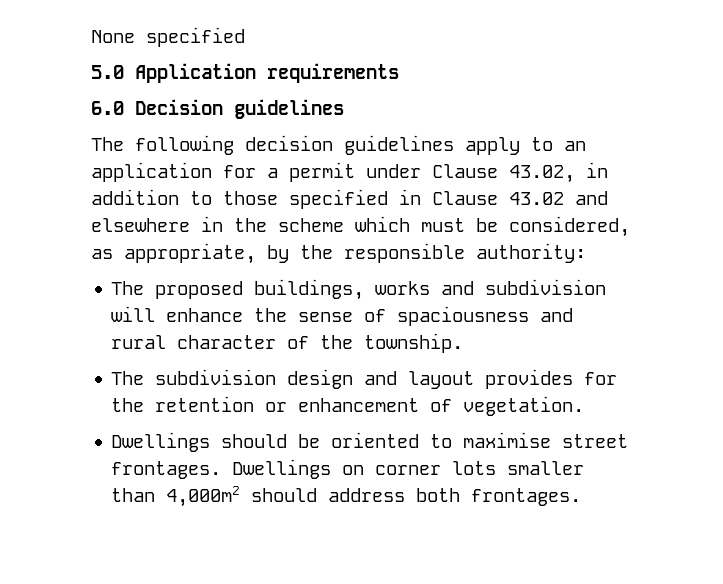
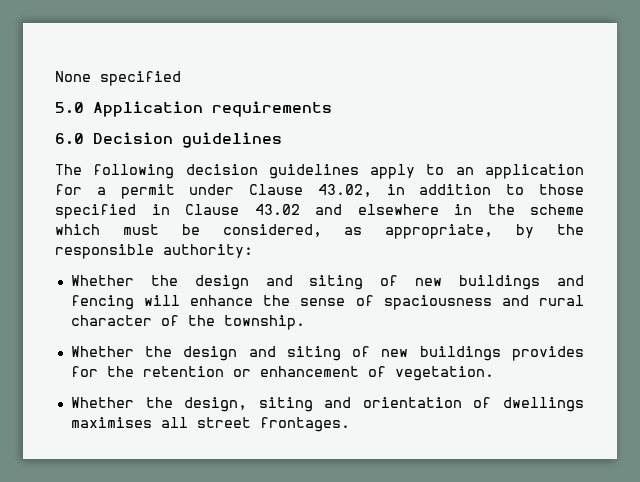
- The proposed buildings, works and subdivision will enhance the sense of spaciousness and rural character of the township.
+ Whether the design and siting of new buildings and fencing will enhance the sense of spaciousness and rural character of the township.
- The subdivision design and layout provides for the retention or enhancement of vegetation.
+ Whether the design and siting of new buildings provides for the retention or enhancement of vegetation.
- Dwellings should be oriented to maximise street frontages. Dwellings on corner lots smaller than 4,000m2 should address both frontages.
+ Whether the design, siting and orientation of dwellings maximises all street frontages.

